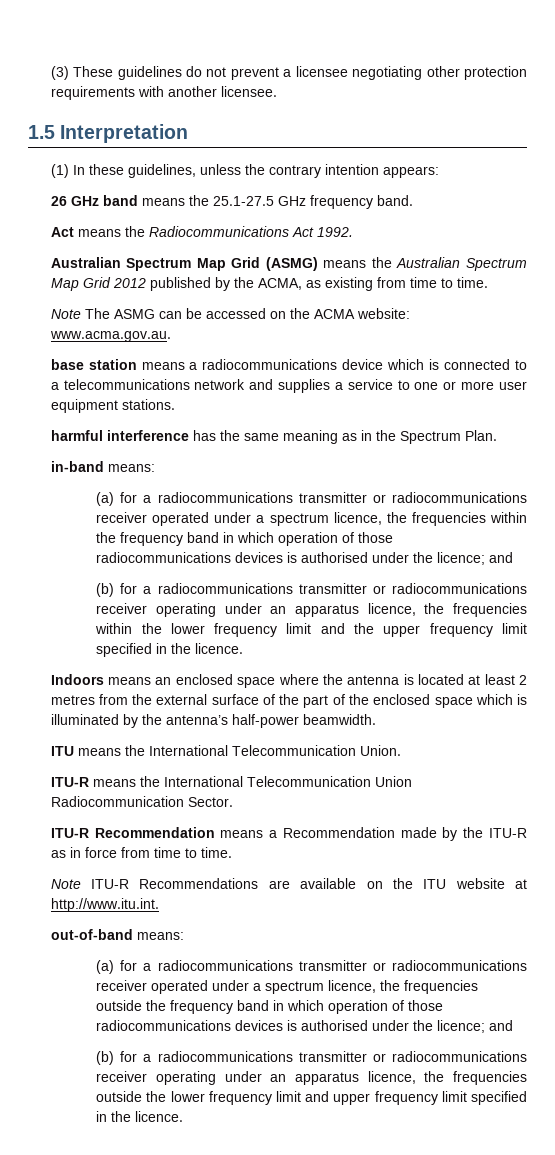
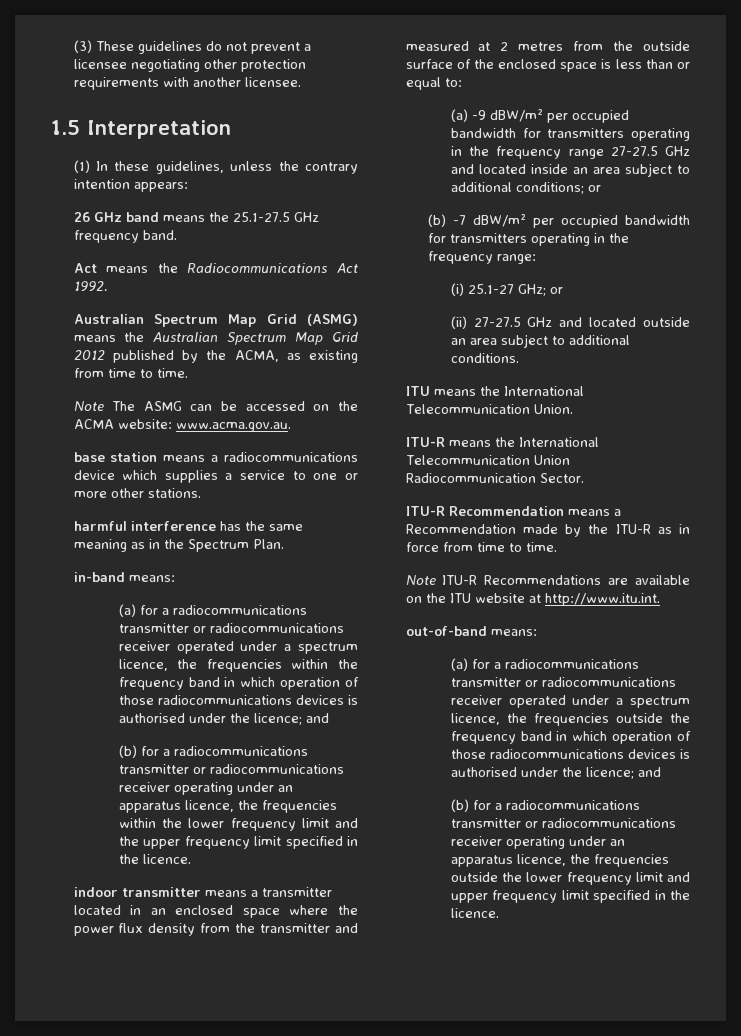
- base station means a radiocommunications device which is connected to a telecommunications network and supplies a service to one or more user equipment stations.
+ base station means a radiocommunications device which supplies a service to one or more other stations.
- Indoors means an enclosed space where the antenna is located at least 2 metres from the external surface of the part of the enclosed space which is illuminated by the antenna’s half-power beamwidth.
+ indoor transmitter means a transmitter located in an enclosed space where the power flux density from the transmitter and measured at 2 metres from the outside surface of the enclosed space is less than or equal to:
+ (a) -9 dBW/m² per occupied bandwidth for transmitters operating in the frequency range 27-27.5 GHz and located inside an area subject to additional conditions; or
+ (b) -7 dBW/m² per occupied bandwidth for transmitters operating in the frequency range:
+ (i) 25.1-27 GHz; or
+ (ii) 27-27.5 GHz and located outside an area subject to additional conditions.

